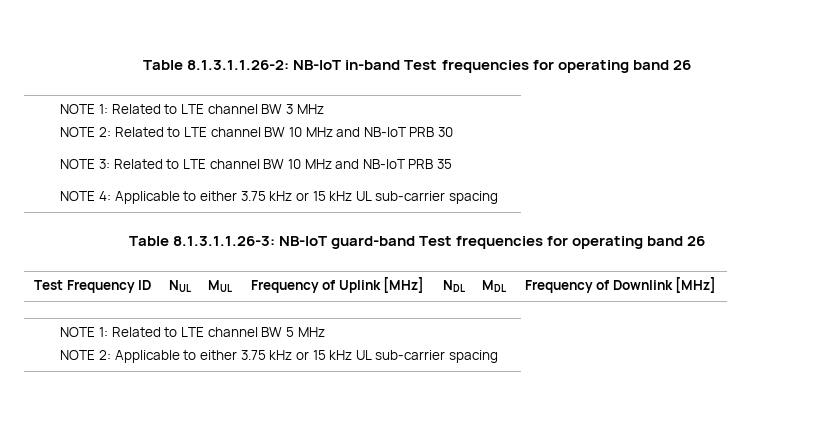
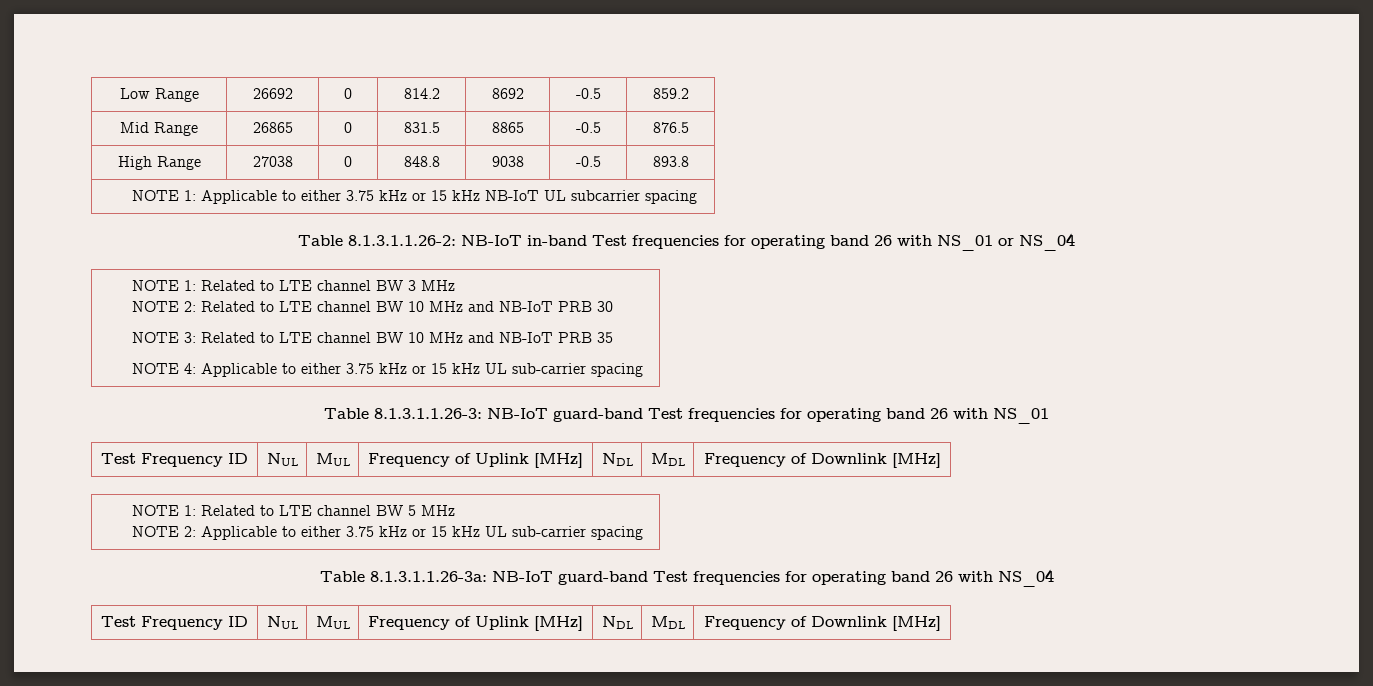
+ Low Range | 26692 | 0 | 814.2 | 8692 | -0.5 | 859.2
+ Mid Range | 26865 | 0 | 831.5 | 8865 | -0.5 | 876.5
+ High Range | 27038 | 0 | 848.8 | 9038 | -0.5 | 893.8
+ NOTE 1: Applicable to either 3.75 kHz or 15 kHz NB-IoT UL subcarrier spacing
- Table 8.1.3.1.1.26-2: NB-IoT in-band Test frequencies for operating band 26
+ Table 8.1.3.1.1.26-2: NB-IoT in-band Test frequencies for operating band 26 with NS_01 or NS_04
- Table 8.1.3.1.1.26-3: NB-IoT guard-band Test frequencies for operating band 26
+ Table 8.1.3.1.1.26-3: NB-IoT guard-band Test frequencies for operating band 26 with NS_01
+ Table 8.1.3.1.1.26-3a: NB-IoT guard-band Test frequencies for operating band 26 with NS_04
+ Test Frequency ID | NUL | MUL | Frequency of Uplink [MHz] | NDL | MDL | Frequency of Downlink [MHz]

